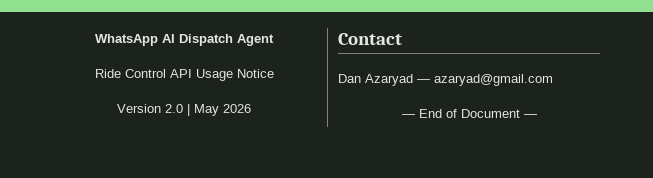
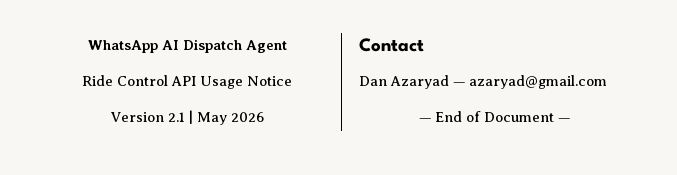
- Version 2.0 | May 2026
+ Version 2.1 | May 2026

